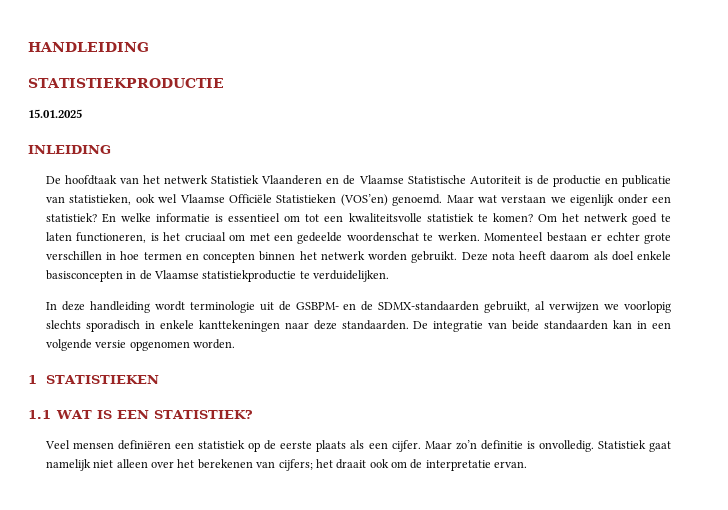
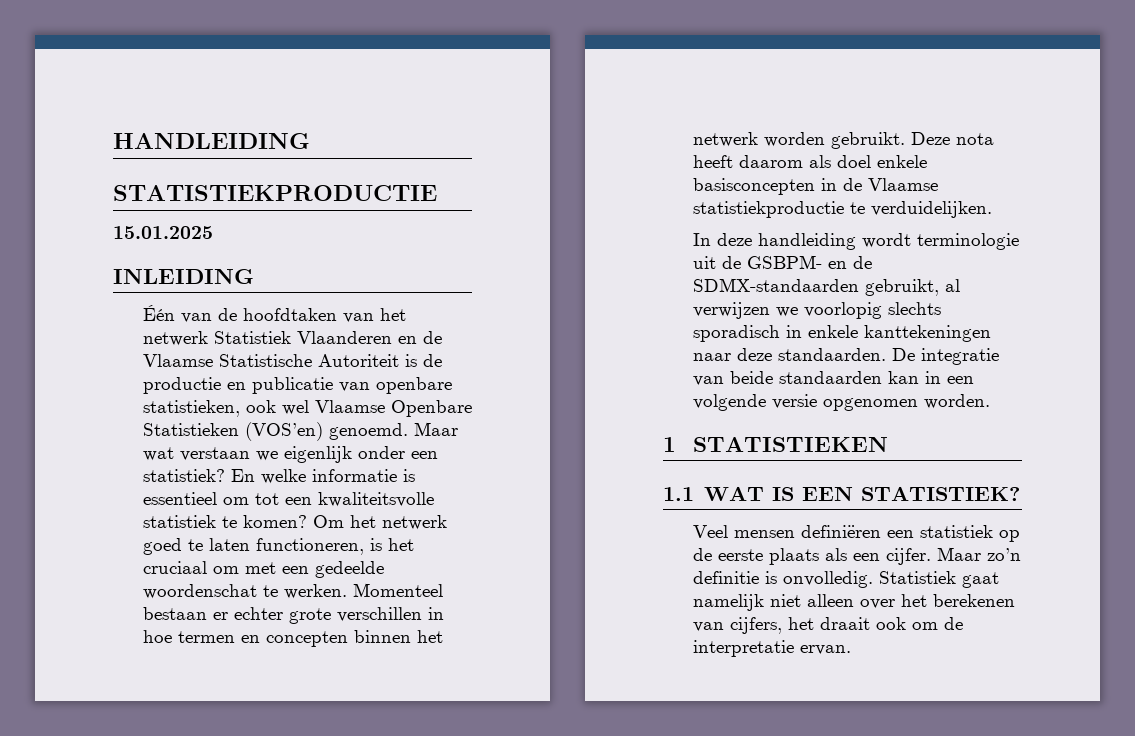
- De hoofdtaak van het netwerk Statistiek Vlaanderen en de Vlaamse Statistische Autoriteit is de productie en publicatie van statistieken, ook wel Vlaamse Officiële Statistieken (VOS’en) genoemd.
+ Één van de hoofdtaken van het netwerk Statistiek Vlaanderen en de Vlaamse Statistische Autoriteit is de productie en publicatie van openbare statistieken, ook wel Vlaamse Openbare Statistieken (VOS’en) genoemd.
- Statistiek gaat namelijk niet alleen over het berekenen van cijfers; het draait ook om de interpretatie ervan.
+ Statistiek gaat namelijk niet alleen over het berekenen van cijfers, het draait ook om de interpretatie ervan.

